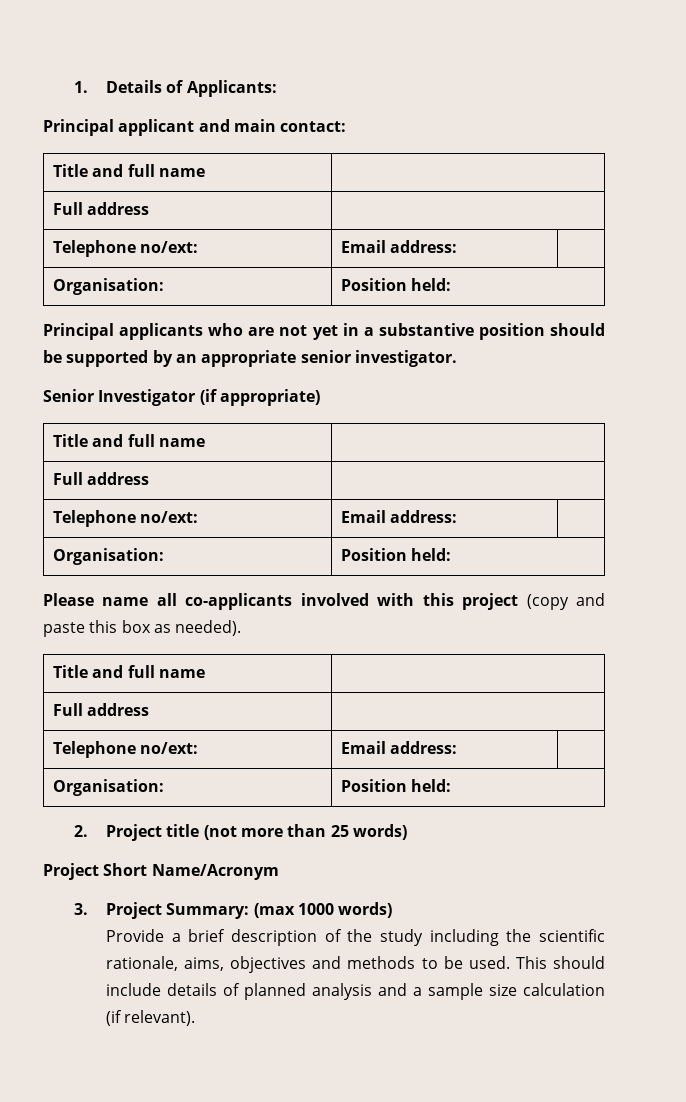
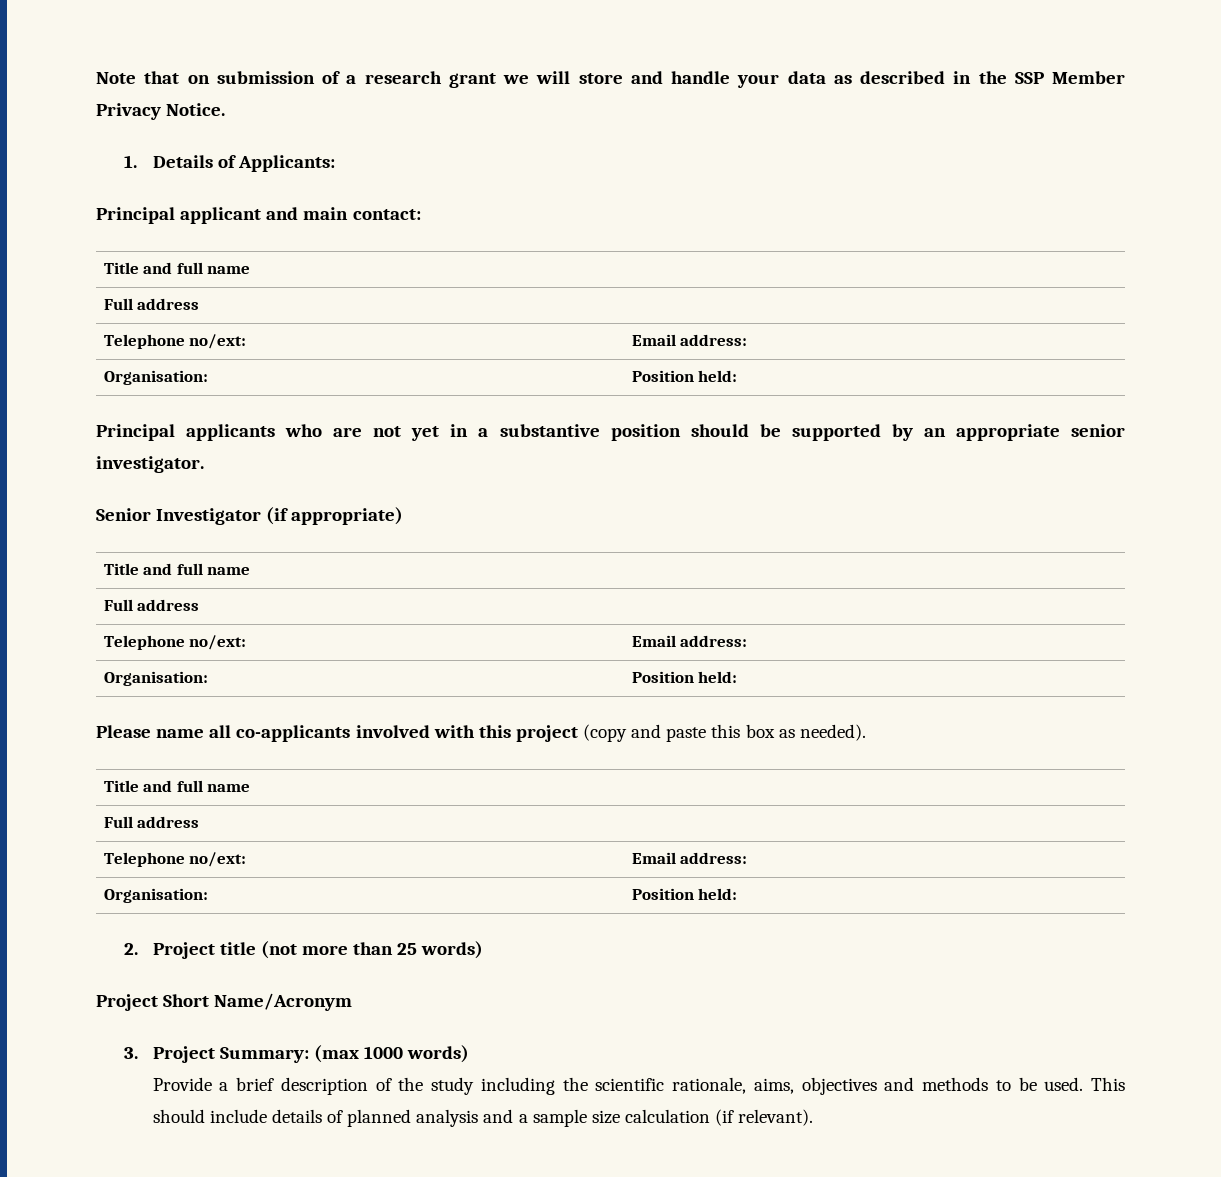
+ Note that on submission of a research grant we will store and handle your data as described in the SSP Member Privacy Notice.

